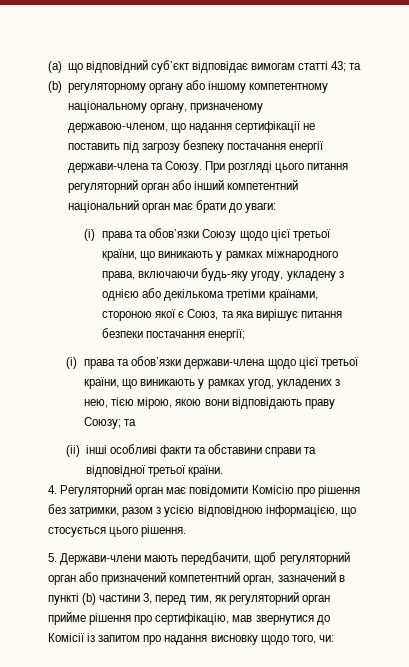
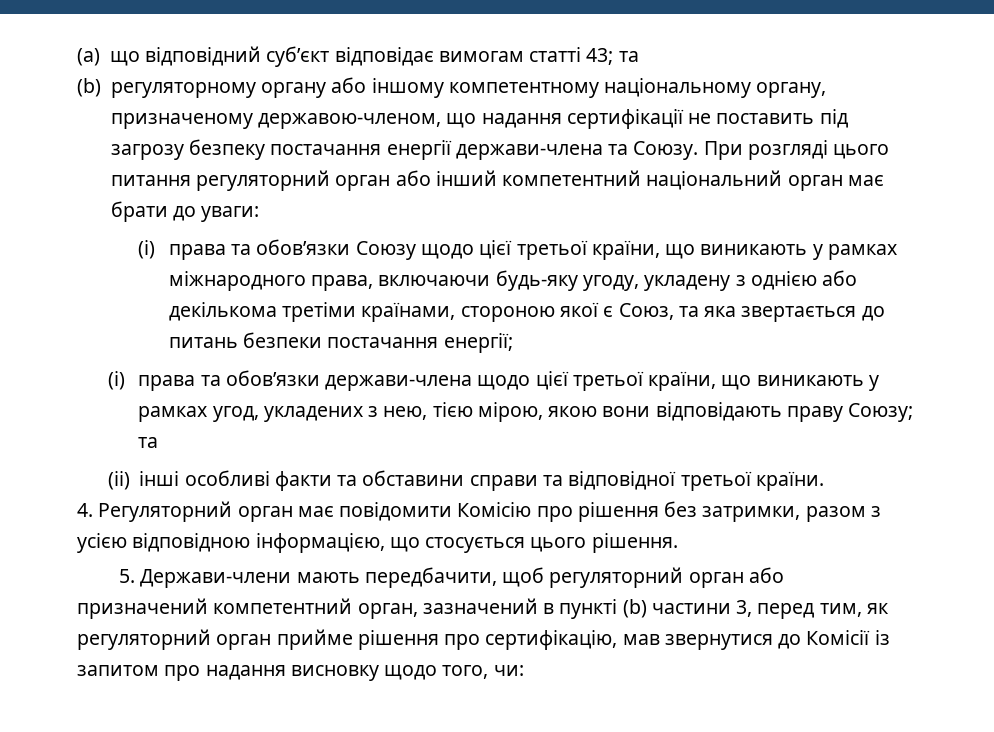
- (i) права та обов’язки Союзу щодо цієї третьої країни, що виникають у рамках міжнародного права, включаючи будь-яку угоду, укладену з однією або декількома третіми країнами, стороною якої є Союз, та яка вирішує питання безпеки постачання енергії;
+ (i) права та обов’язки Союзу щодо цієї третьої країни, що виникають у рамках міжнародного права, включаючи будь-яку угоду, укладену з однією або декількома третіми країнами, стороною якої є Союз, та яка звертається до питань безпеки постачання енергії;

